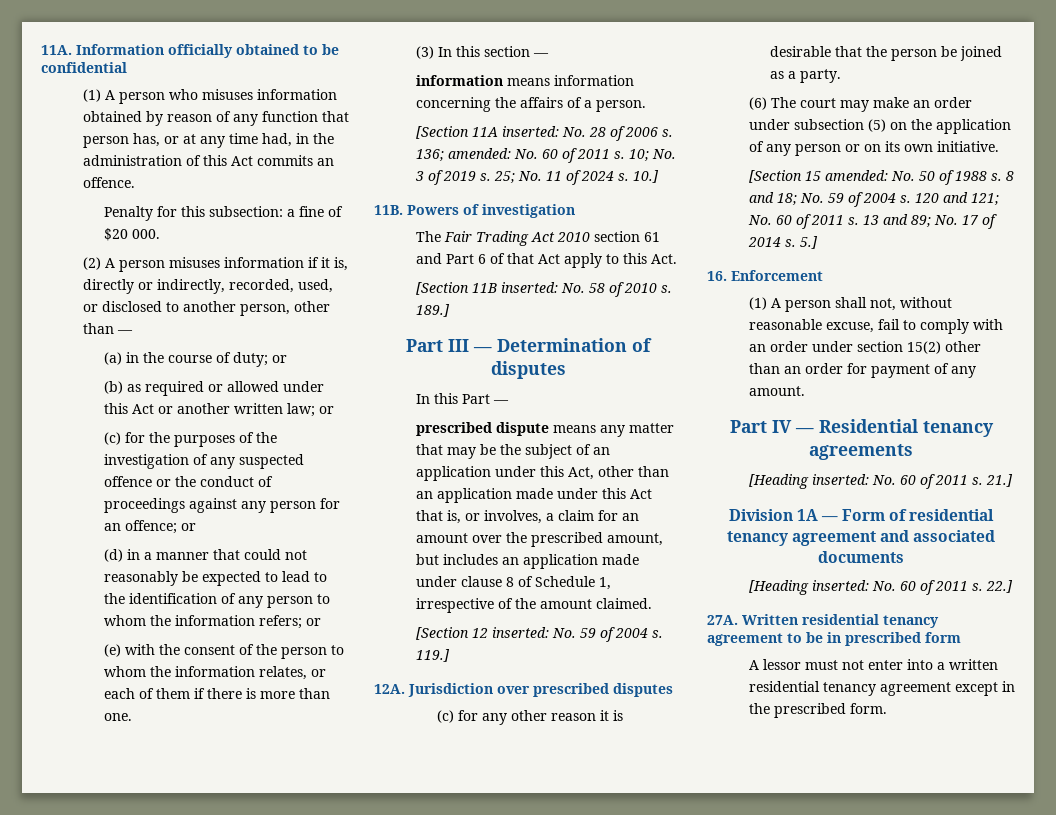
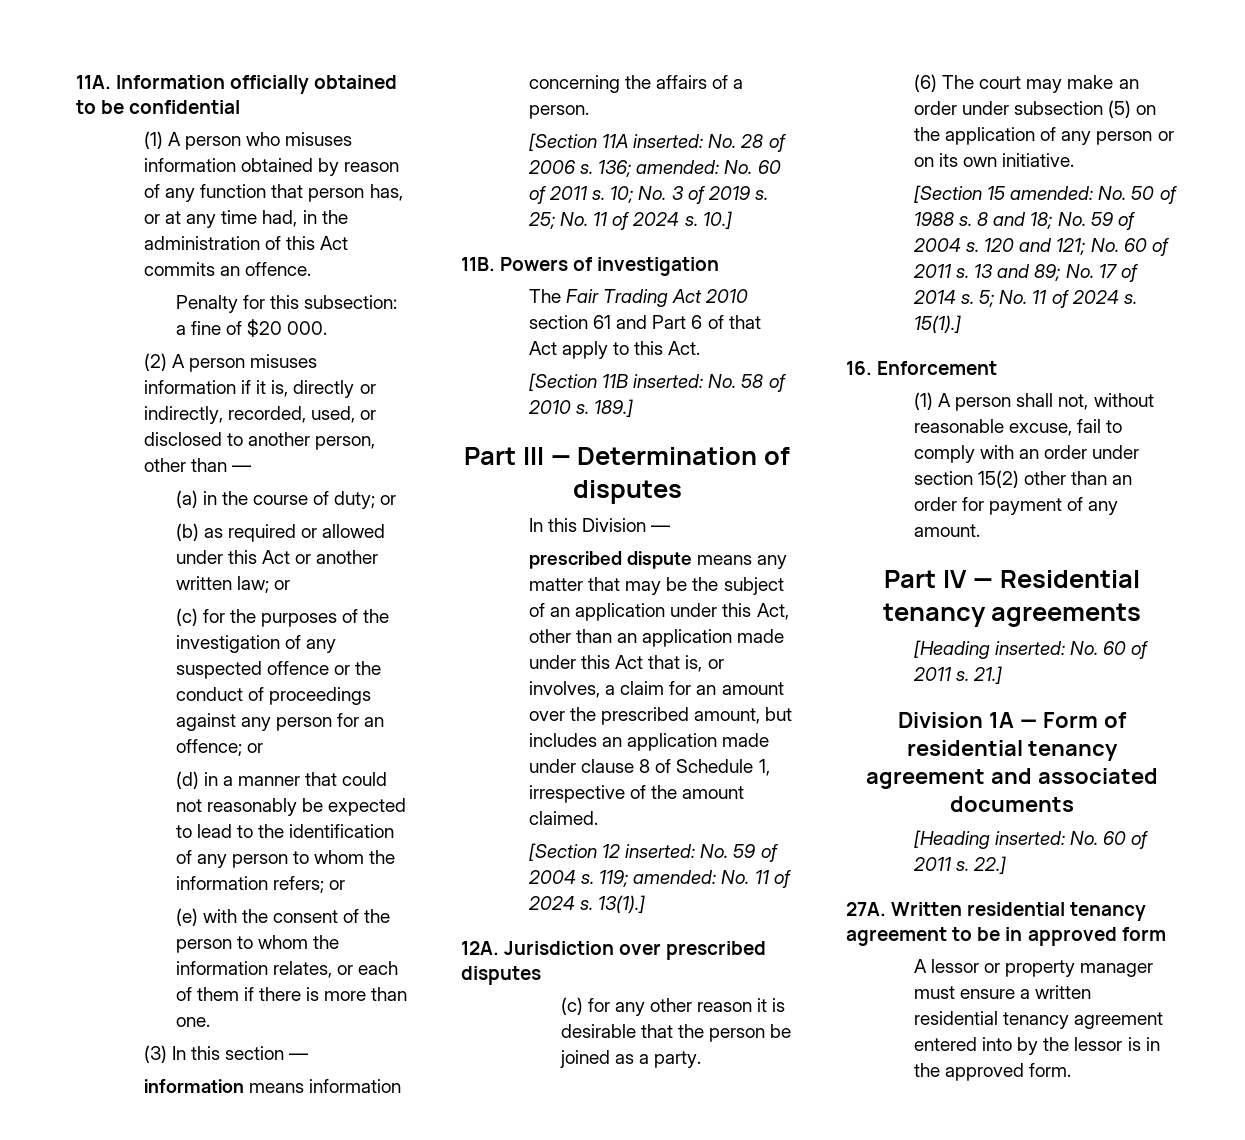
- In this Part —
+ In this Division —
- 119.]
+ 119; amended: No. 11 of 2024 s. 13(1).]
- 5.]
+ 5; No. 11 of 2024 s. 15(1).]
- Written residential tenancy agreement to be in prescribed form
+ Written residential tenancy agreement to be in approved form
- A lessor must not enter into a written residential tenancy agreement except in the prescribed form.
+ A lessor or property manager must ensure a written residential tenancy agreement entered into by the lessor is in the approved form.

